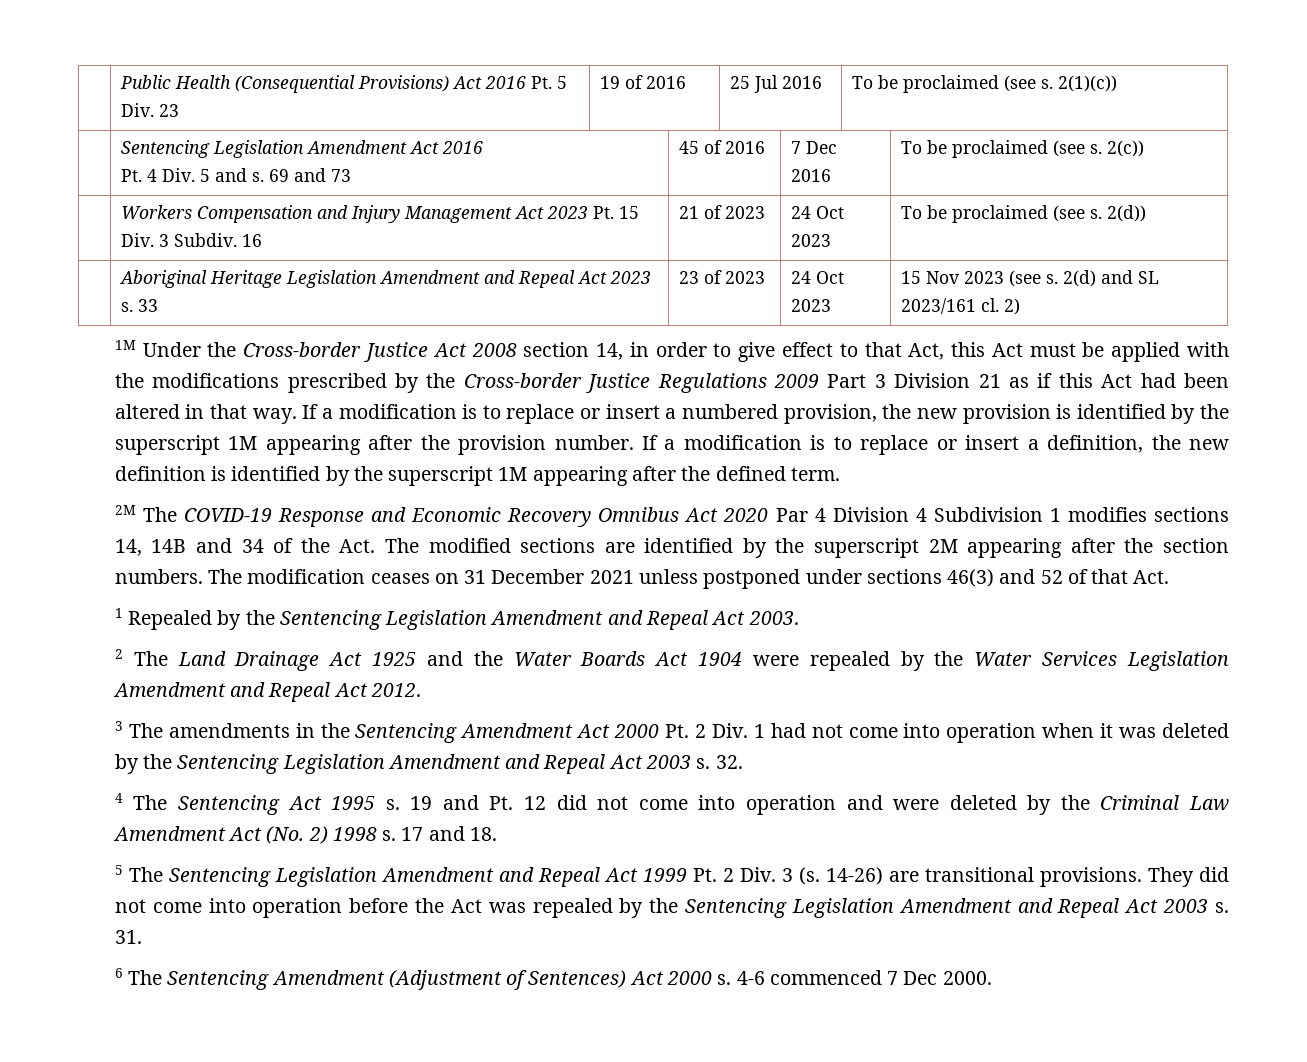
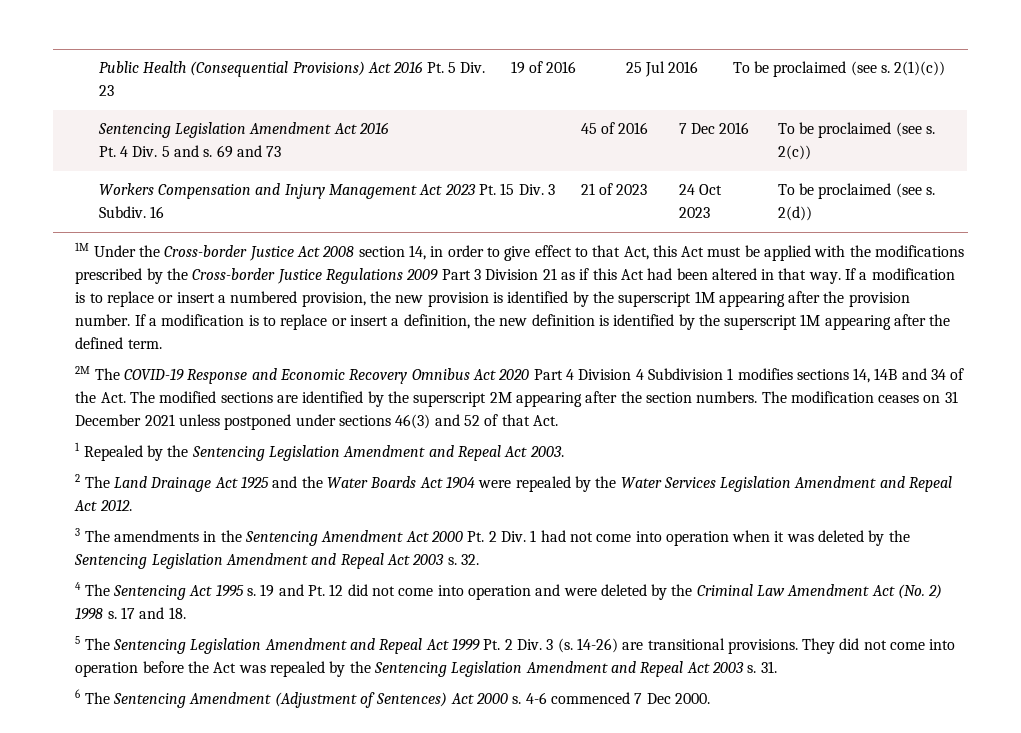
- | Aboriginal Heritage Legislation Amendment and Repeal Act 2023 s. 33 | 23 of 2023 | 24 Oct 2023 | 15 Nov 2023 (see s. 2(d) and SL 2023/161 cl. 2)
- 2M The COVID-19 Response and Economic Recovery Omnibus Act 2020 Par 4 Division 4 Subdivision 1 modifies sections 14, 14B and 34 of the Act. The modified sections are identified by the superscript 2M appearing after the section numbers.
+ 2M The COVID-19 Response and Economic Recovery Omnibus Act 2020 Part 4 Division 4 Subdivision 1 modifies sections 14, 14B and 34 of the Act. The modified sections are identified by the superscript 2M appearing after the section numbers.

